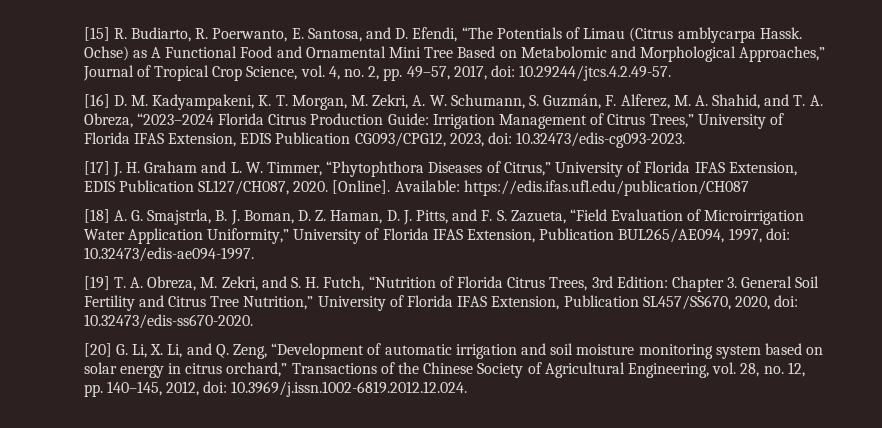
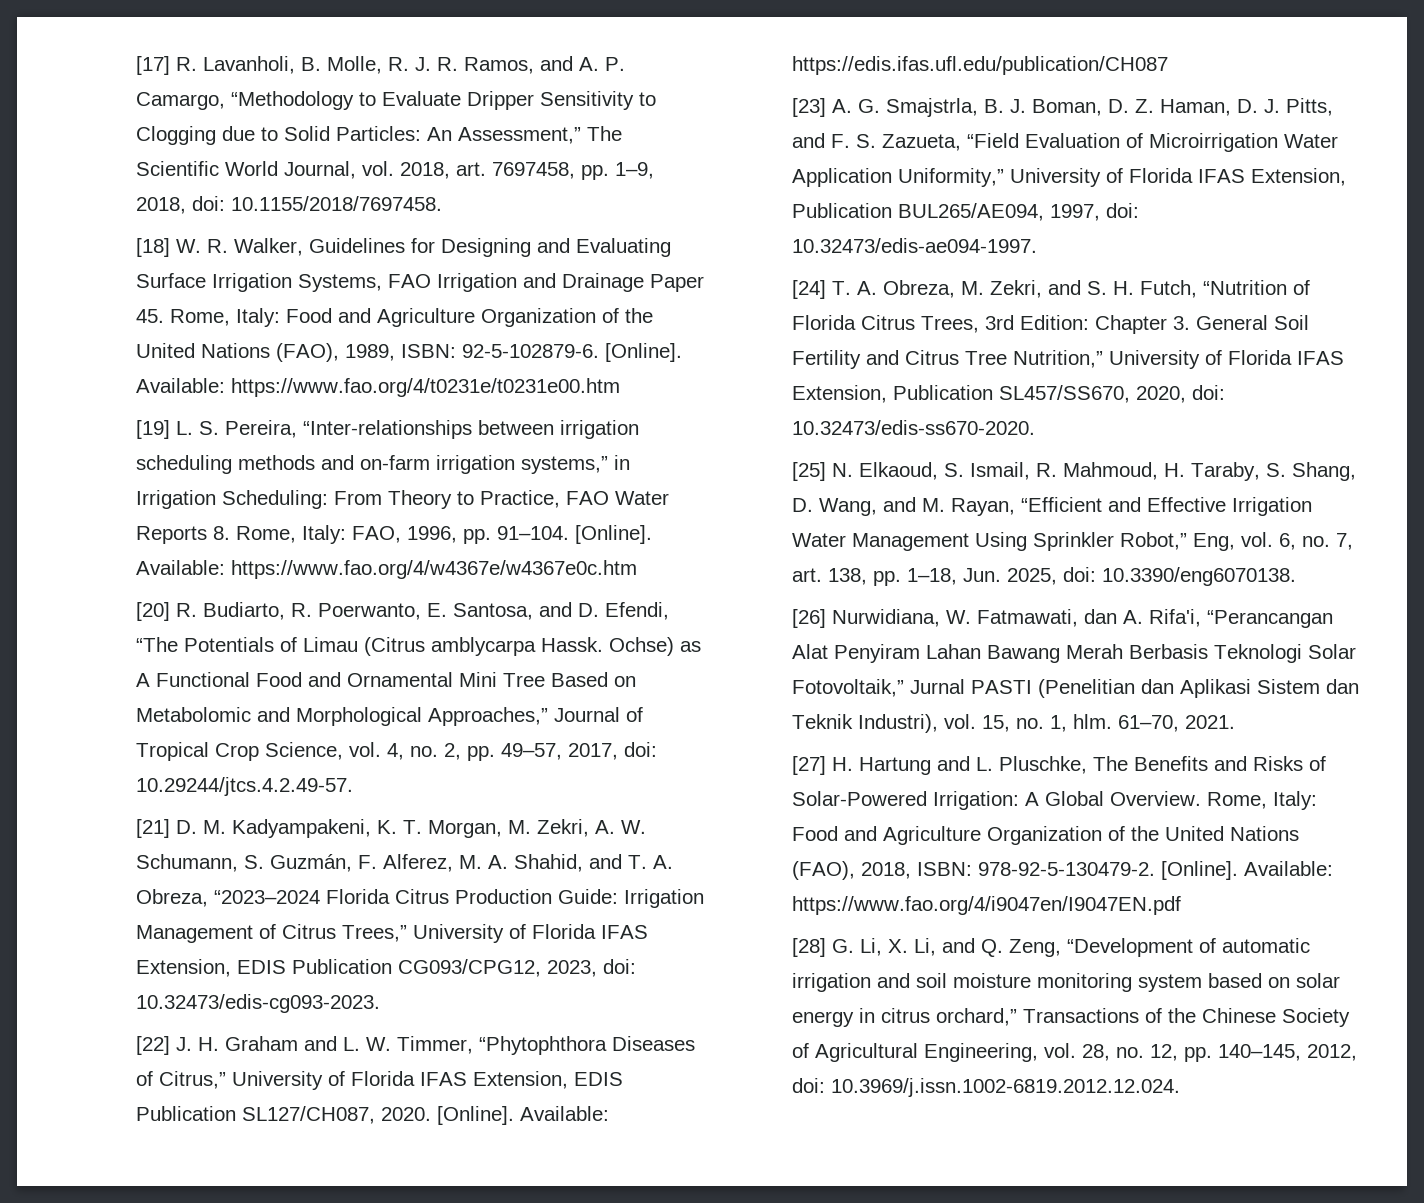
- [15] R. Budiarto, R. Poerwanto, E. Santosa, and D. Efendi, “The Potentials of Limau (Citrus amblycarpa Hassk.
+ [17] R. Lavanholi, B. Molle, R. J. R. Ramos, and A. P. Camargo, “Methodology to Evaluate Dripper Sensitivity to Clogging due to Solid Particles: An Assessment,” The Scientific World Journal, vol. 2018, art. 7697458, pp. 1–9, 2018, doi: 10.1155/2018/7697458.
+ [18] W. R. Walker, Guidelines for Designing and Evaluating Surface Irrigation Systems, FAO Irrigation and Drainage Paper 45. Rome, Italy: Food and Agriculture Organization of the United Nations (FAO), 1989, ISBN: 92-5-102879-6. [Online]. Available: https://www.fao.org/4/t0231e/t0231e00.htm
+ [19] L. S. Pereira, “Inter-relationships between irrigation scheduling methods and on-farm irrigation systems,” in Irrigation Scheduling: From Theory to Practice, FAO Water Reports 8. Rome, Italy: FAO, 1996, pp. 91–104. [Online]. Available: https://www.fao.org/4/w4367e/w4367e0c.htm
+ [20] R. Budiarto, R. Poerwanto, E. Santosa, and D. Efendi, “The Potentials of Limau (Citrus amblycarpa Hassk.
- [16] D. M. Kadyampakeni, K. T. Morgan, M. Zekri, A. W. Schumann, S. Guzmán, F. Alferez, M. A. Shahid, and T. A. Obreza, “2023–2024 Florida Citrus Production Guide: Irrigation Management of Citrus Trees,” University of Florida IFAS Extension, EDIS Publication CG093/CPG12, 2023, doi: 10.32473/edis-cg093-2023.
+ [21] D. M. Kadyampakeni, K. T. Morgan, M. Zekri, A. W. Schumann, S. Guzmán, F. Alferez, M. A. Shahid, and T. A. Obreza, “2023–2024 Florida Citrus Production Guide: Irrigation Management of Citrus Trees,” University of Florida IFAS Extension, EDIS Publication CG093/CPG12, 2023, doi: 10.32473/edis-cg093-2023.
- [17] J. H. Graham and L. W. Timmer, “Phytophthora Diseases of Citrus,” University of Florida IFAS Extension, EDIS Publication SL127/CH087, 2020.
+ [22] J. H. Graham and L. W. Timmer, “Phytophthora Diseases of Citrus,” University of Florida IFAS Extension, EDIS Publication SL127/CH087, 2020.
- [18] A. G. Smajstrla, B. J. Boman, D. Z. Haman, D. J. Pitts, and F. S. Zazueta, “Field Evaluation of Microirrigation Water Application Uniformity,” University of Florida IFAS Extension, Publication BUL265/AE094, 1997, doi: 10.32473/edis-ae094-1997.
+ [23] A. G. Smajstrla, B. J. Boman, D. Z. Haman, D. J. Pitts, and F. S. Zazueta, “Field Evaluation of Microirrigation Water Application Uniformity,” University of Florida IFAS Extension, Publication BUL265/AE094, 1997, doi: 10.32473/edis-ae094-1997.
- [19] T. A. Obreza, M. Zekri, and S. H. Futch, “Nutrition of Florida Citrus Trees, 3rd Edition: Chapter 3. General Soil Fertility and Citrus Tree Nutrition,” University of Florida IFAS Extension, Publication SL457/SS670, 2020, doi: 10.32473/edis-ss670-2020.
+ [24] T. A. Obreza, M. Zekri, and S. H. Futch, “Nutrition of Florida Citrus Trees, 3rd Edition: Chapter 3. General Soil Fertility and Citrus Tree Nutrition,” University of Florida IFAS Extension, Publication SL457/SS670, 2020, doi: 10.32473/edis-ss670-2020.
- [20] G. Li, X. Li, and Q. Zeng, “Development of automatic irrigation and soil moisture monitoring system based on solar energy in citrus orchard,” Transactions of the Chinese Society of Agricultural Engineering, vol. 28, no. 12, pp. 140–145, 2012, doi: 10.3969/j.issn.1002-6819.2012.12.024.
+ [25] N. Elkaoud, S. Ismail, R. Mahmoud, H. Taraby, S. Shang, D. Wang, and M. Rayan, “Efficient and Effective Irrigation Water Management Using Sprinkler Robot,” Eng, vol. 6, no. 7, art. 138, pp. 1–18, Jun. 2025, doi: 10.3390/eng6070138.
+ [26] Nurwidiana, W. Fatmawati, dan A. Rifa'i, “Perancangan Alat Penyiram Lahan Bawang Merah Berbasis Teknologi Solar Fotovoltaik,” Jurnal PASTI (Penelitian dan Aplikasi Sistem dan Teknik Industri), vol. 15, no. 1, hlm. 61–70, 2021.
+ [27] H. Hartung and L. Pluschke, The Benefits and Risks of Solar-Powered Irrigation: A Global Overview. Rome, Italy: Food and Agriculture Organization of the United Nations (FAO), 2018, ISBN: 978-92-5-130479-2. [Online]. Available: https://www.fao.org/4/i9047en/I9047EN.pdf
+ [28] G. Li, X. Li, and Q. Zeng, “Development of automatic irrigation and soil moisture monitoring system based on solar energy in citrus orchard,” Transactions of the Chinese Society of Agricultural Engineering, vol. 28, no. 12, pp. 140–145, 2012, doi: 10.3969/j.issn.1002-6819.2012.12.024.

